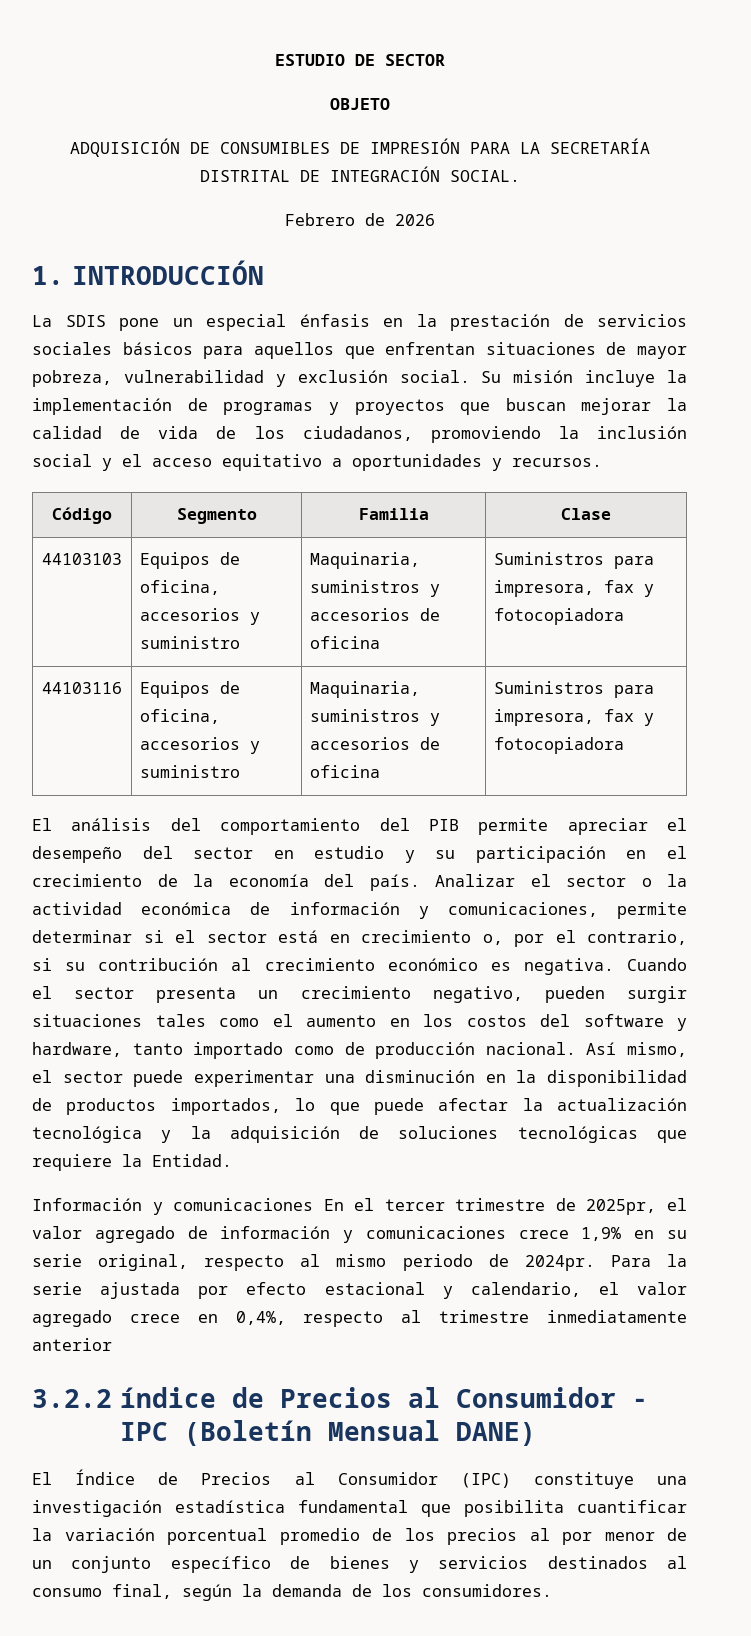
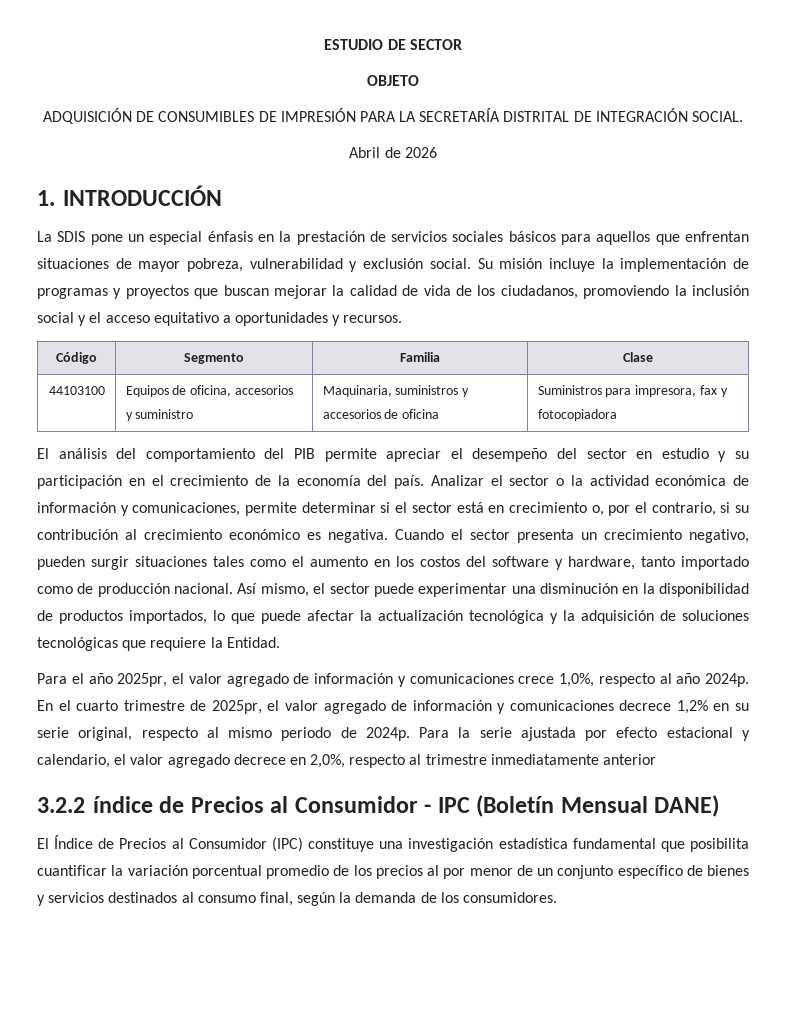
- Febrero de 2026
+ Abril de 2026
- 44103103 | Equipos de oficina, accesorios y suministro | Maquinaria, suministros y accesorios de oficina | Suministros para impresora, fax y fotocopiadora
- 44103116 | Equipos de oficina, accesorios y suministro | Maquinaria, suministros y accesorios de oficina | Suministros para impresora, fax y fotocopiadora
+ 44103100 | Equipos de oficina, accesorios y suministro | Maquinaria, suministros y accesorios de oficina | Suministros para impresora, fax y fotocopiadora
- Información y comunicaciones En el tercer trimestre de 2025pr, el valor agregado de información y comunicaciones crece 1,9% en su serie original, respecto al mismo periodo de 2024pr.
+ Para el año 2025pr, el valor agregado de información y comunicaciones crece 1,0%, respecto al año 2024p. En el cuarto trimestre de 2025pr, el valor agregado de información y comunicaciones decrece 1,2% en su serie original, respecto al mismo periodo de 2024p.
- Para la serie ajustada por efecto estacional y calendario, el valor agregado crece en 0,4%, respecto al trimestre inmediatamente anterior
+ Para la serie ajustada por efecto estacional y calendario, el valor agregado decrece en 2,0%, respecto al trimestre inmediatamente anterior

